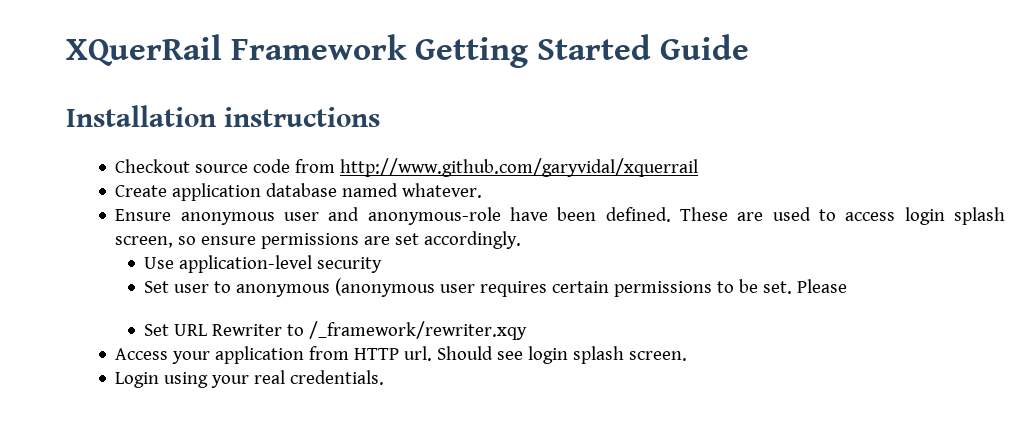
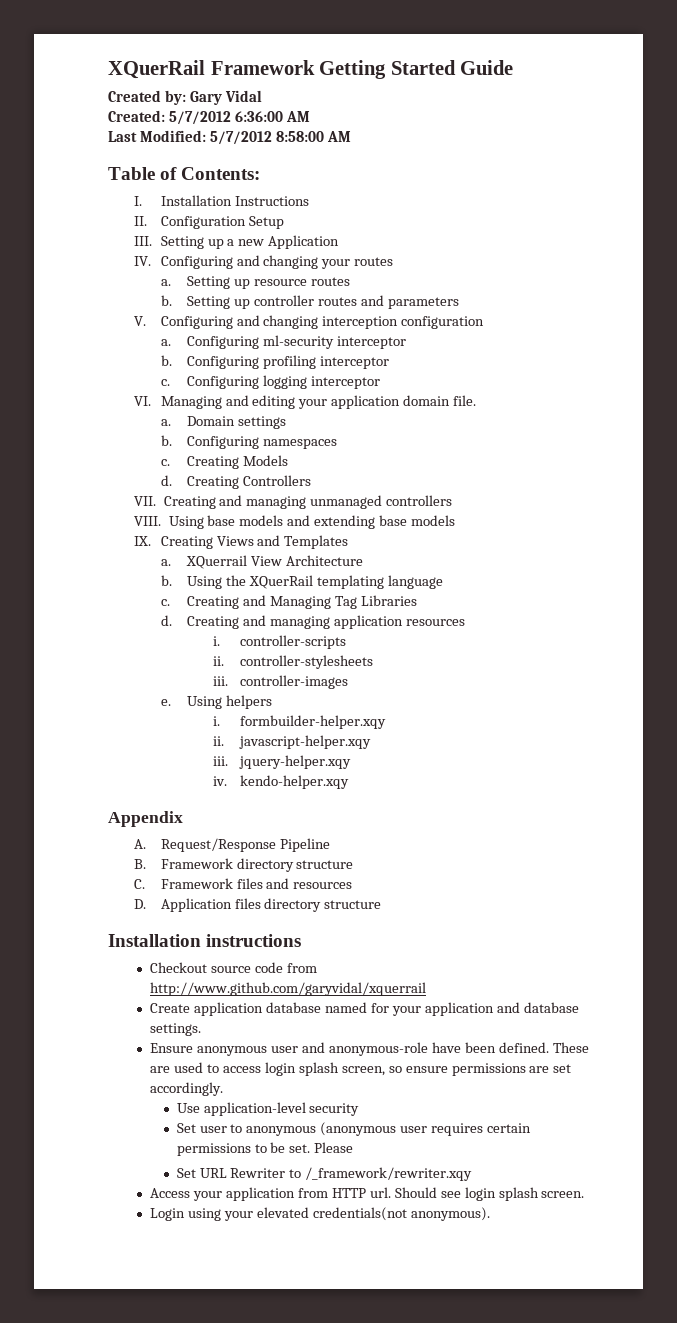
+ Created by: Gary Vidal
+ Created: 5/7/2012 6:36:00 AM
+ Last Modified: 5/7/2012 8:58:00 AM
+ Table of Contents:
+ I. Installation Instructions
+ II. Configuration Setup
+ III. Setting up a new Application
+ IV. Configuring and changing your routes
+ a. Setting up resource routes
+ b. Setting up controller routes and parameters
+ V. Configuring and changing interception configuration
+ a. Configuring ml-security interceptor
+ b. Configuring profiling interceptor
+ c. Configuring logging interceptor
+ VI. Managing and editing your application domain file.
+ a. Domain settings
+ b. Configuring namespaces
+ c. Creating Models
+ d. Creating Controllers
+ VII. Creating and managing unmanaged controllers
+ VIII. Using base models and extending base models
+ IX. Creating Views and Templates
+ a. XQuerrail View Architecture
+ b. Using the XQuerRail templating language
+ c. Creating and Managing Tag Libraries
+ d. Creating and managing application resources
+ i. controller-scripts
+ ii. controller-stylesheets
+ iii. controller-images
+ e. Using helpers
+ i. formbuilder-helper.xqy
+ ii. javascript-helper.xqy
+ iii. jquery-helper.xqy
+ iv. kendo-helper.xqy
+ Appendix
+ A. Request/Response Pipeline
+ B. Framework directory structure
+ C. Framework files and resources
+ D. Application files directory structure
- Create application database named whatever.
+ Create application database named for your application and database settings.
- Login using your real credentials.
+ Login using your elevated credentials(not anonymous).

